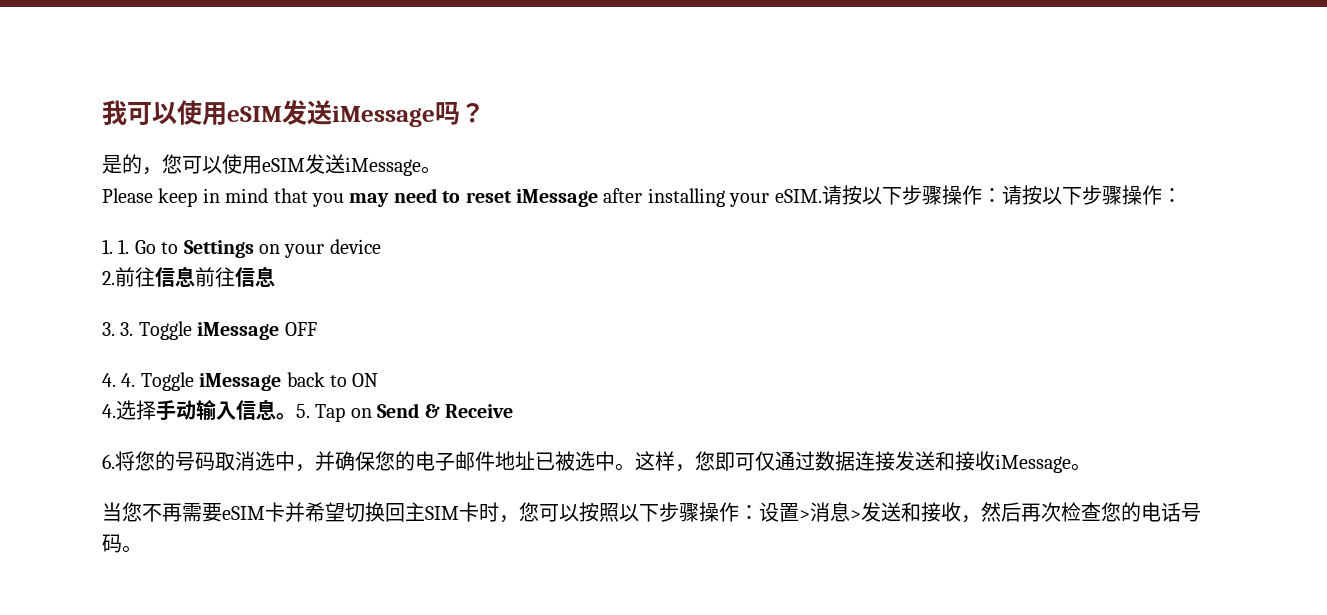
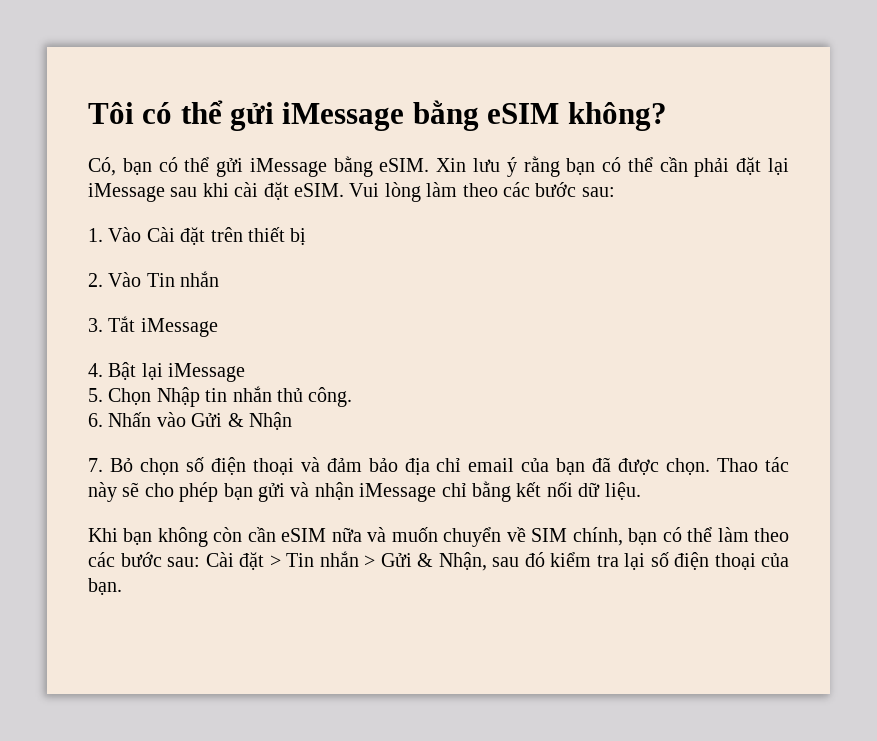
- 我可以使用eSIM发送iMessage吗？
- 是的，您可以使用eSIM发送iMessage。
- Please keep in mind that you may need to reset iMessage after installing your eSIM.请按以下步骤操作：请按以下步骤操作：
- 1. 1. Go to Settings on your device
- 2.前往信息前往信息
- 3. 3. Toggle iMessage OFF
- 4. 4. Toggle iMessage back to ON
- 4.选择手动输入信息。5. Tap on Send & Receive
- 6.将您的号码取消选中，并确保您的电子邮件地址已被选中。这样，您即可仅通过数据连接发送和接收iMessage。
- 当您不再需要eSIM卡并希望切换回主SIM卡时，您可以按照以下步骤操作：设置>消息>发送和接收，然后再次检查您的电话号码。
+ Tôi có thể gửi iMessage bằng eSIM không?
+ Có, bạn có thể gửi iMessage bằng eSIM. Xin lưu ý rằng bạn có thể cần phải đặt lại iMessage sau khi cài đặt eSIM. Vui lòng làm theo các bước sau:
+ 1. Vào Cài đặt trên thiết bị
+ 2. Vào Tin nhắn
+ 3. Tắt iMessage
+ 4. Bật lại iMessage
+ 5. Chọn Nhập tin nhắn thủ công.
+ 6. Nhấn vào Gửi & Nhận
+ 7. Bỏ chọn số điện thoại và đảm bảo địa chỉ email của bạn đã được chọn. Thao tác này sẽ cho phép bạn gửi và nhận iMessage chỉ bằng kết nối dữ liệu.
+ Khi bạn không còn cần eSIM nữa và muốn chuyển về SIM chính, bạn có thể làm theo các bước sau: Cài đặt > Tin nhắn > Gửi & Nhận, sau đó kiểm tra lại số điện thoại của bạn.

